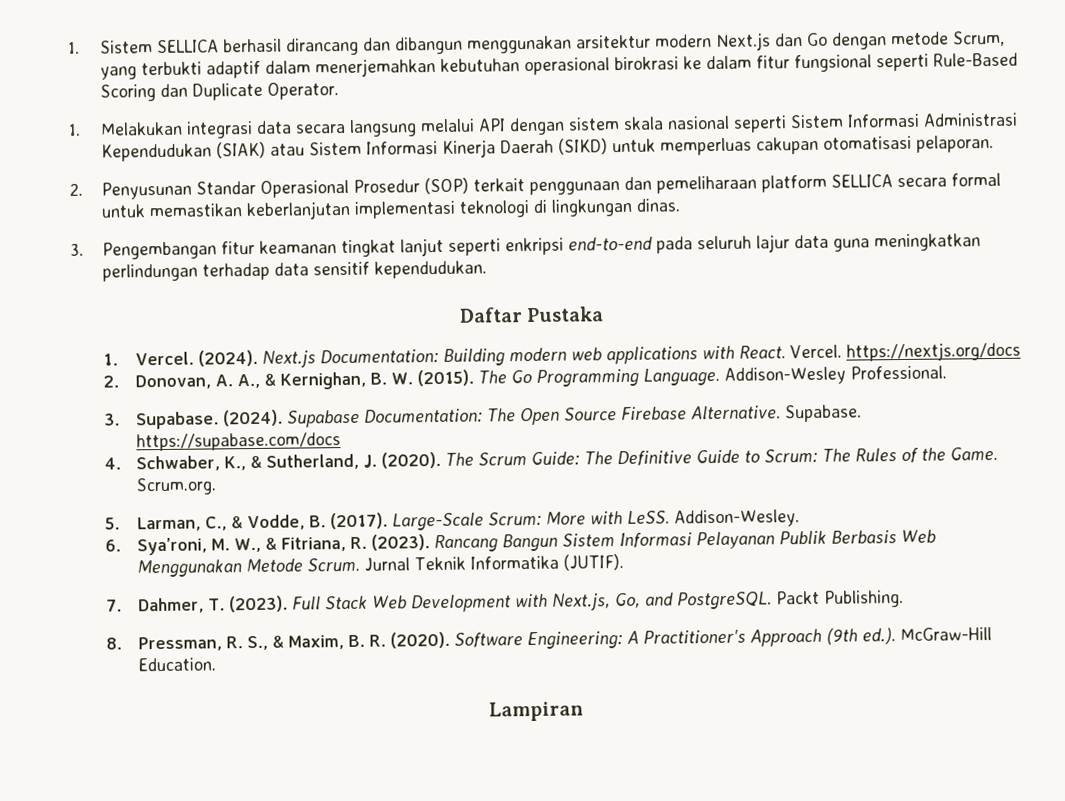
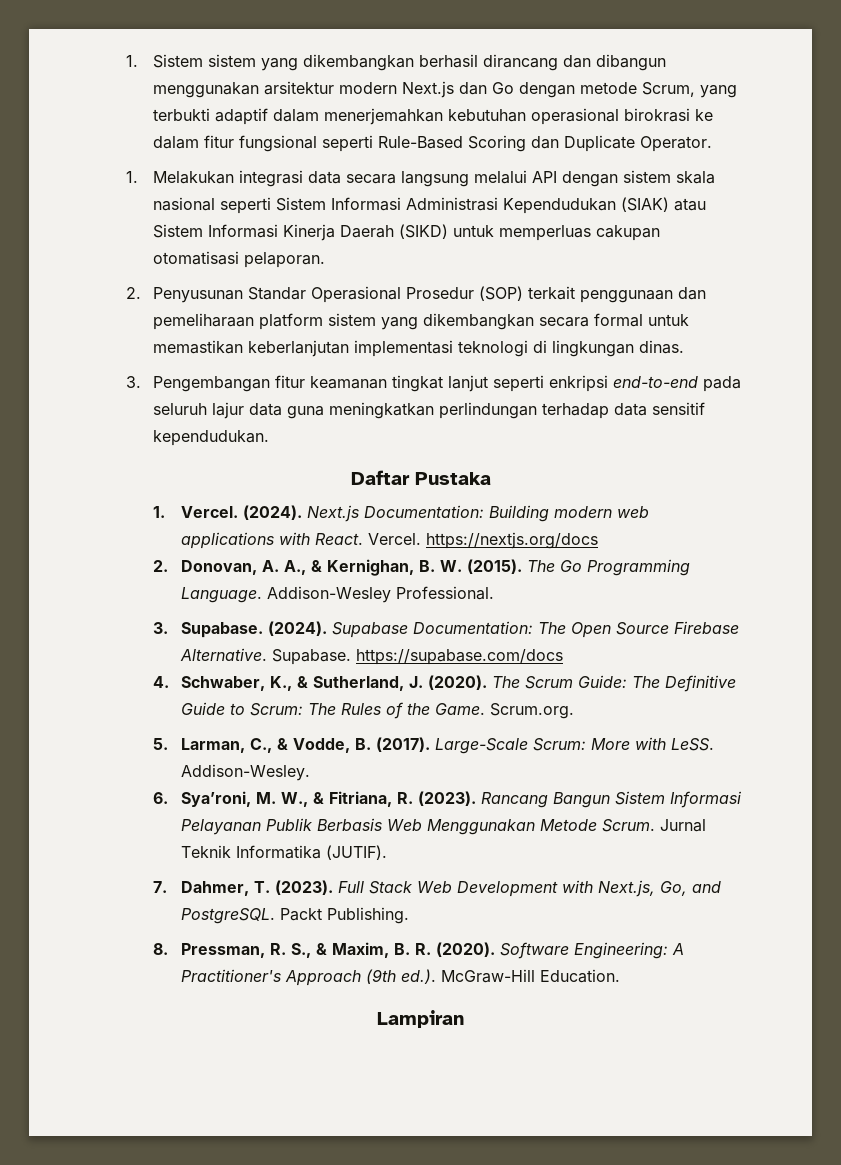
- 1. Sistem SELLICA berhasil dirancang dan dibangun menggunakan arsitektur modern Next.js dan Go dengan metode Scrum, yang terbukti adaptif dalam menerjemahkan kebutuhan operasional birokrasi ke dalam fitur fungsional seperti Rule-Based Scoring dan Duplicate Operator.
+ 1. Sistem sistem yang dikembangkan berhasil dirancang dan dibangun menggunakan arsitektur modern Next.js dan Go dengan metode Scrum, yang terbukti adaptif dalam menerjemahkan kebutuhan operasional birokrasi ke dalam fitur fungsional seperti Rule-Based Scoring dan Duplicate Operator.
- 2. Penyusunan Standar Operasional Prosedur (SOP) terkait penggunaan dan pemeliharaan platform SELLICA secara formal untuk memastikan keberlanjutan implementasi teknologi di lingkungan dinas.
+ 2. Penyusunan Standar Operasional Prosedur (SOP) terkait penggunaan dan pemeliharaan platform sistem yang dikembangkan secara formal untuk memastikan keberlanjutan implementasi teknologi di lingkungan dinas.

